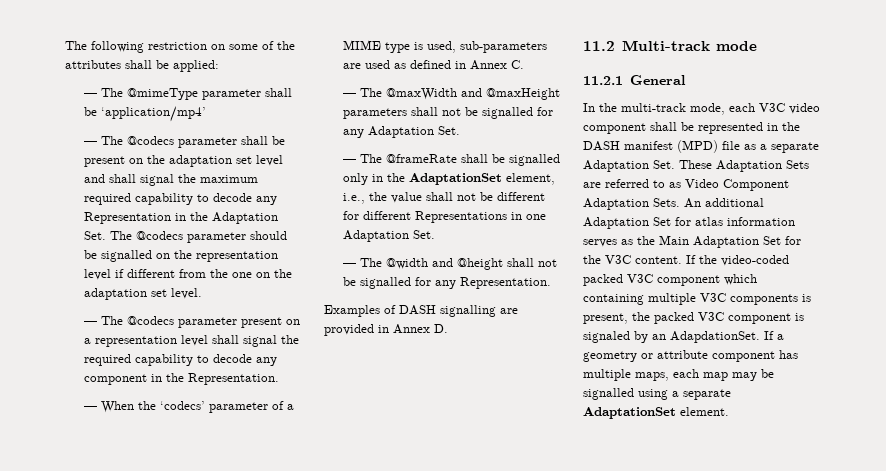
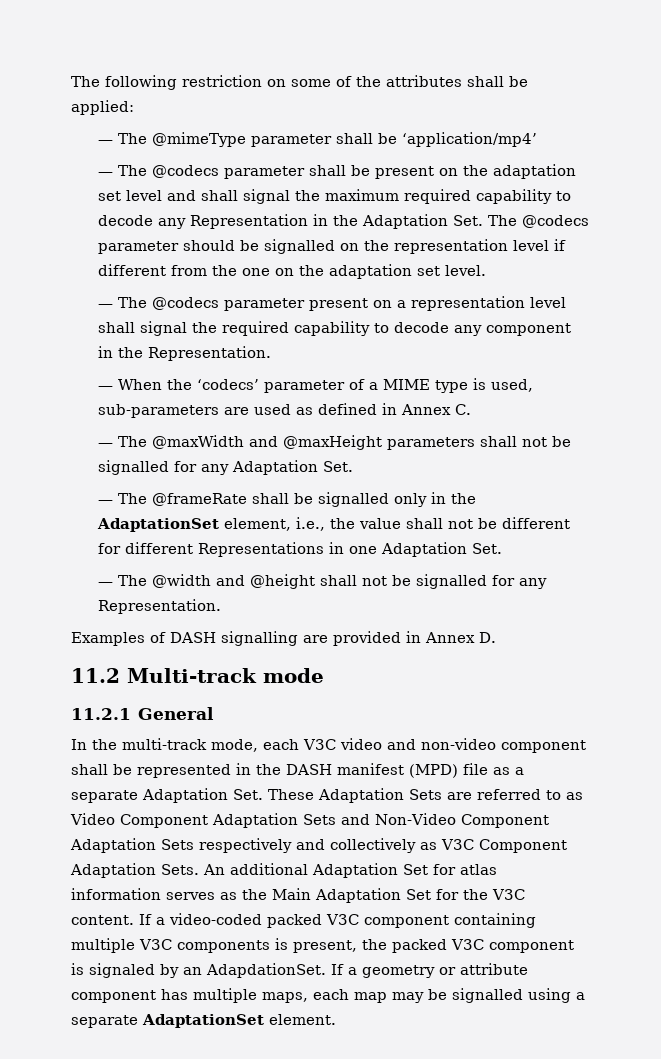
- In the multi-track mode, each V3C video component shall be represented in the DASH manifest (MPD) file as a separate Adaptation Set. These Adaptation Sets are referred to as Video Component Adaptation Sets.
+ In the multi-track mode, each V3C video and non-video component shall be represented in the DASH manifest (MPD) file as a separate Adaptation Set. These Adaptation Sets are referred to as Video Component Adaptation Sets and Non-Video Component Adaptation Sets respectively and collectively as V3C Component Adaptation Sets.
- If the video-coded packed V3C component which containing multiple V3C components is present, the packed V3C component is signaled by an AdapdationSet.
+ If a video-coded packed V3C component containing multiple V3C components is present, the packed V3C component is signaled by an AdapdationSet.

